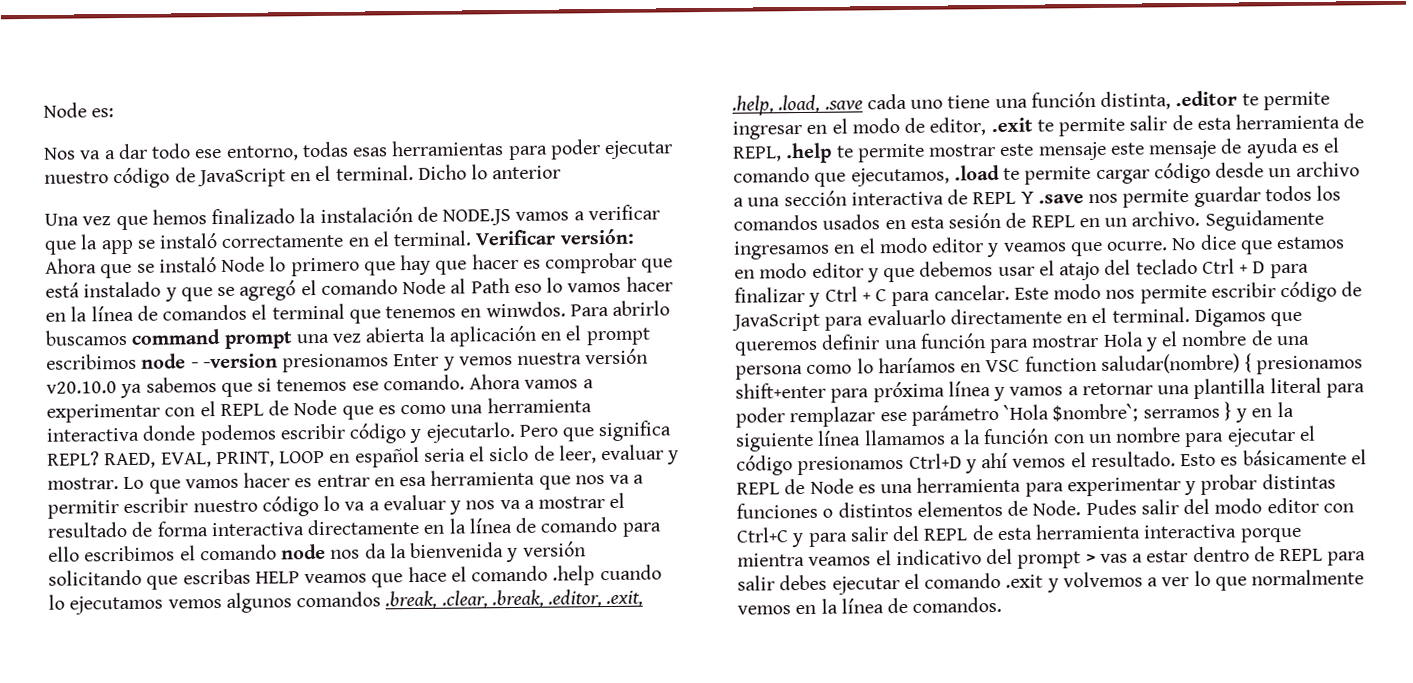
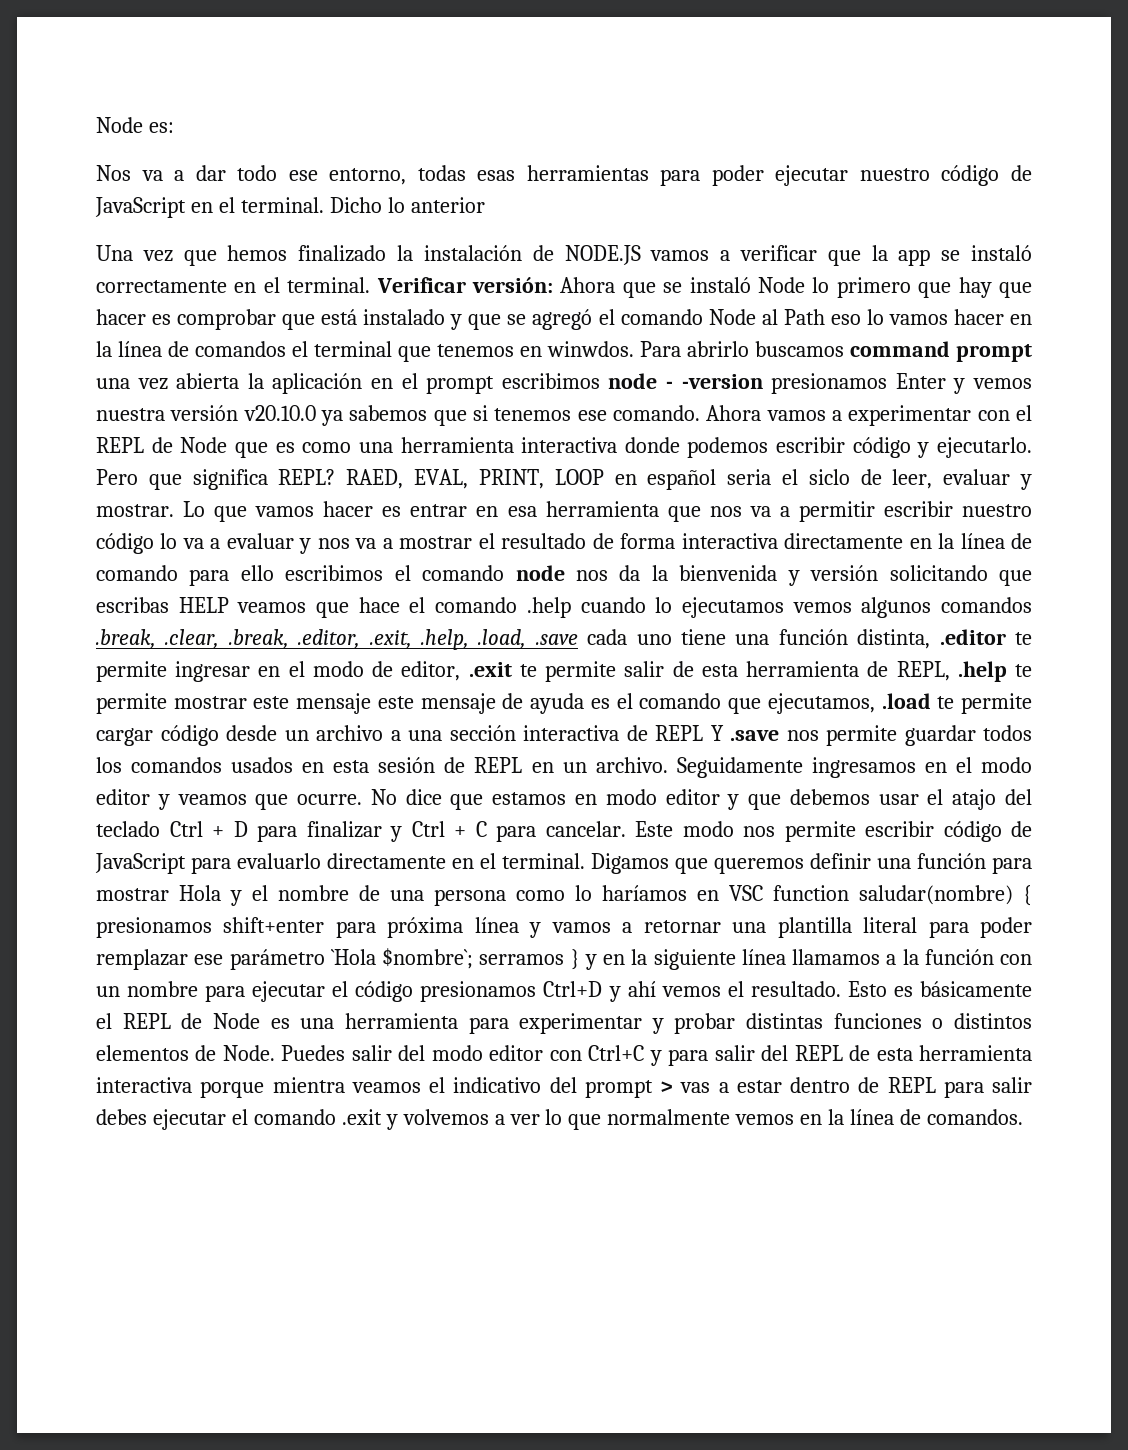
- Pudes salir del modo editor con Ctrl+C y para salir del REPL de esta herramienta interactiva porque mientra veamos el indicativo del prompt > vas a estar dentro de REPL para salir debes ejecutar el comando .exit y volvemos a ver lo que normalmente vemos en la línea de comandos.
+ Puedes salir del modo editor con Ctrl+C y para salir del REPL de esta herramienta interactiva porque mientra veamos el indicativo del prompt > vas a estar dentro de REPL para salir debes ejecutar el comando .exit y volvemos a ver lo que normalmente vemos en la línea de comandos.

